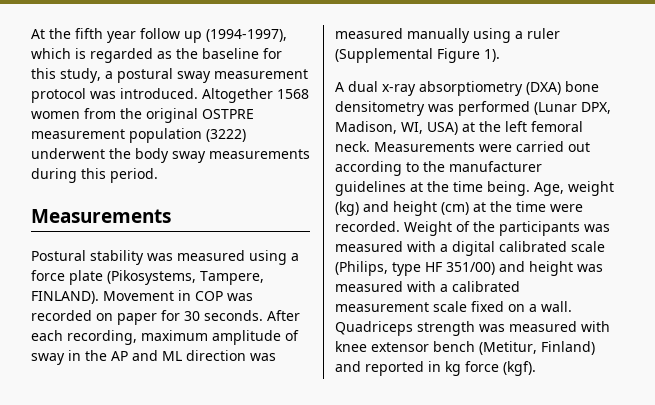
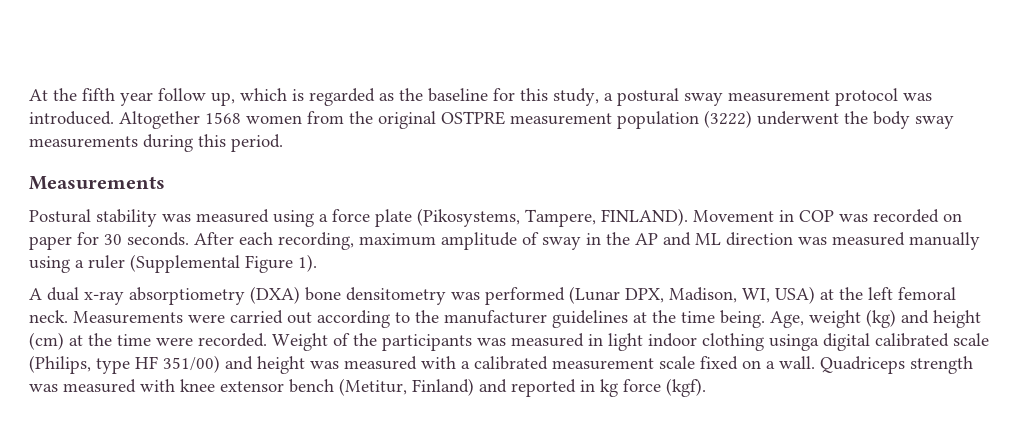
- At the fifth year follow up (1994-1997), which is regarded as the baseline for this study, a postural sway measurement protocol was introduced.
+ At the fifth year follow up, which is regarded as the baseline for this study, a postural sway measurement protocol was introduced.
- Weight of the participants was measured with a digital calibrated scale (Philips, type HF 351/00) and height was measured with a calibrated measurement scale fixed on a wall.
+ Weight of the participants was measured in light indoor clothing usinga digital calibrated scale (Philips, type HF 351/00) and height was measured with a calibrated measurement scale fixed on a wall.

